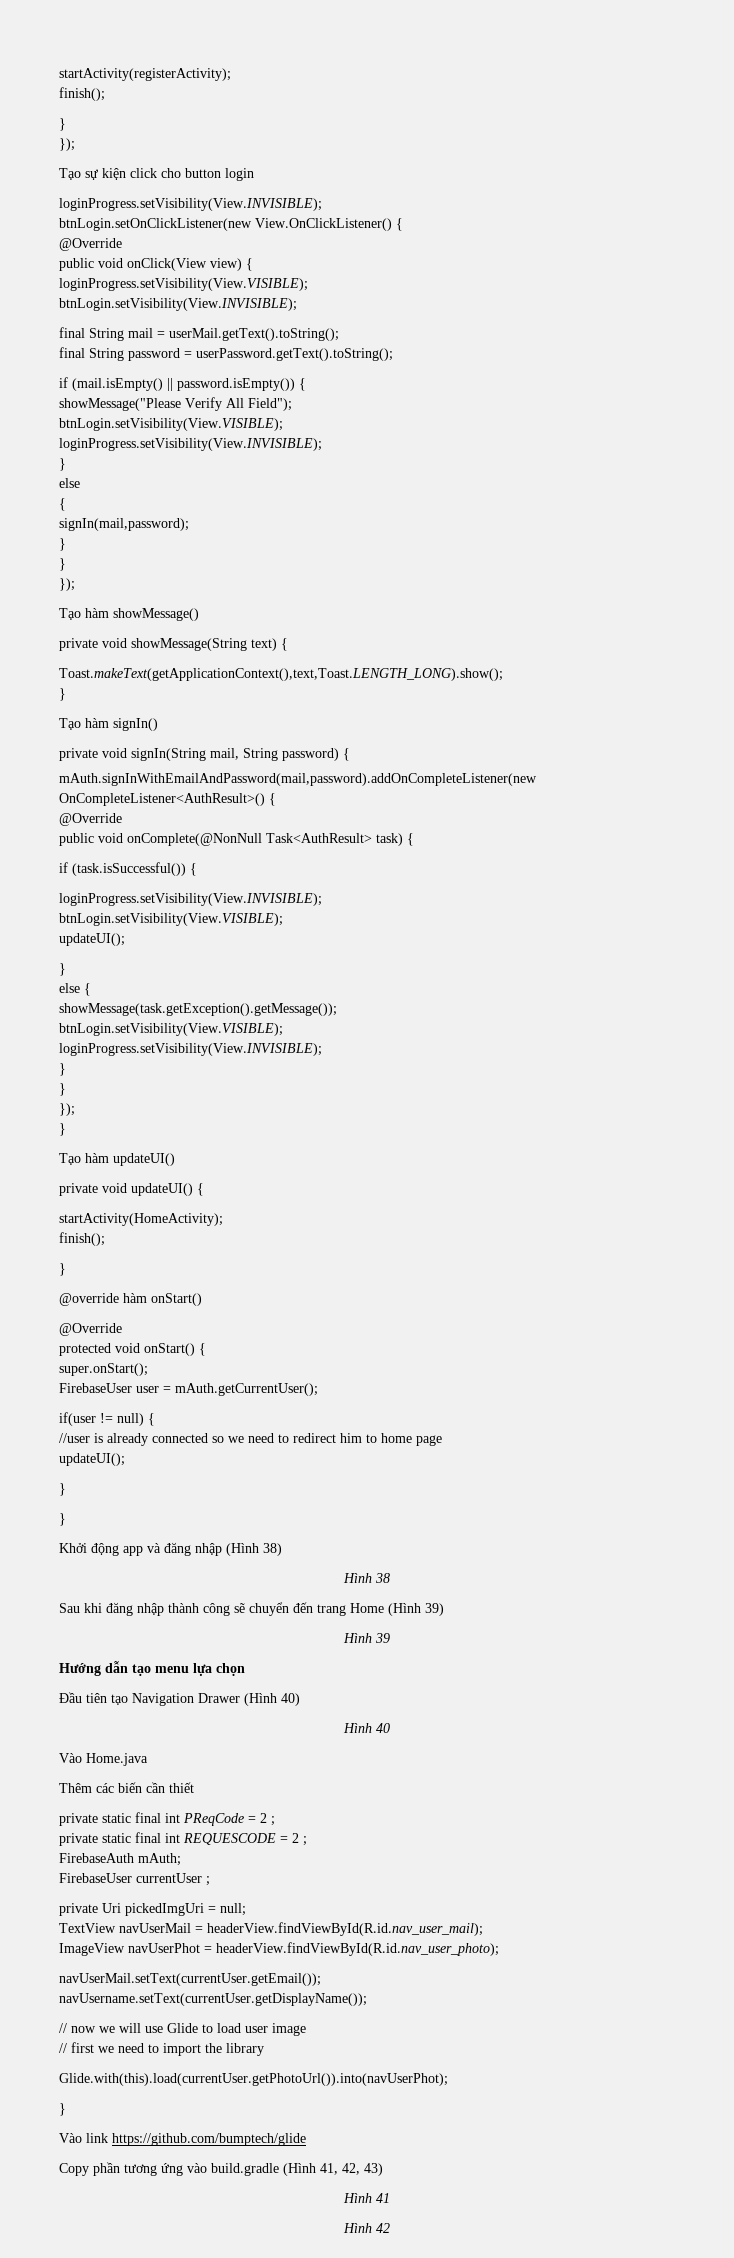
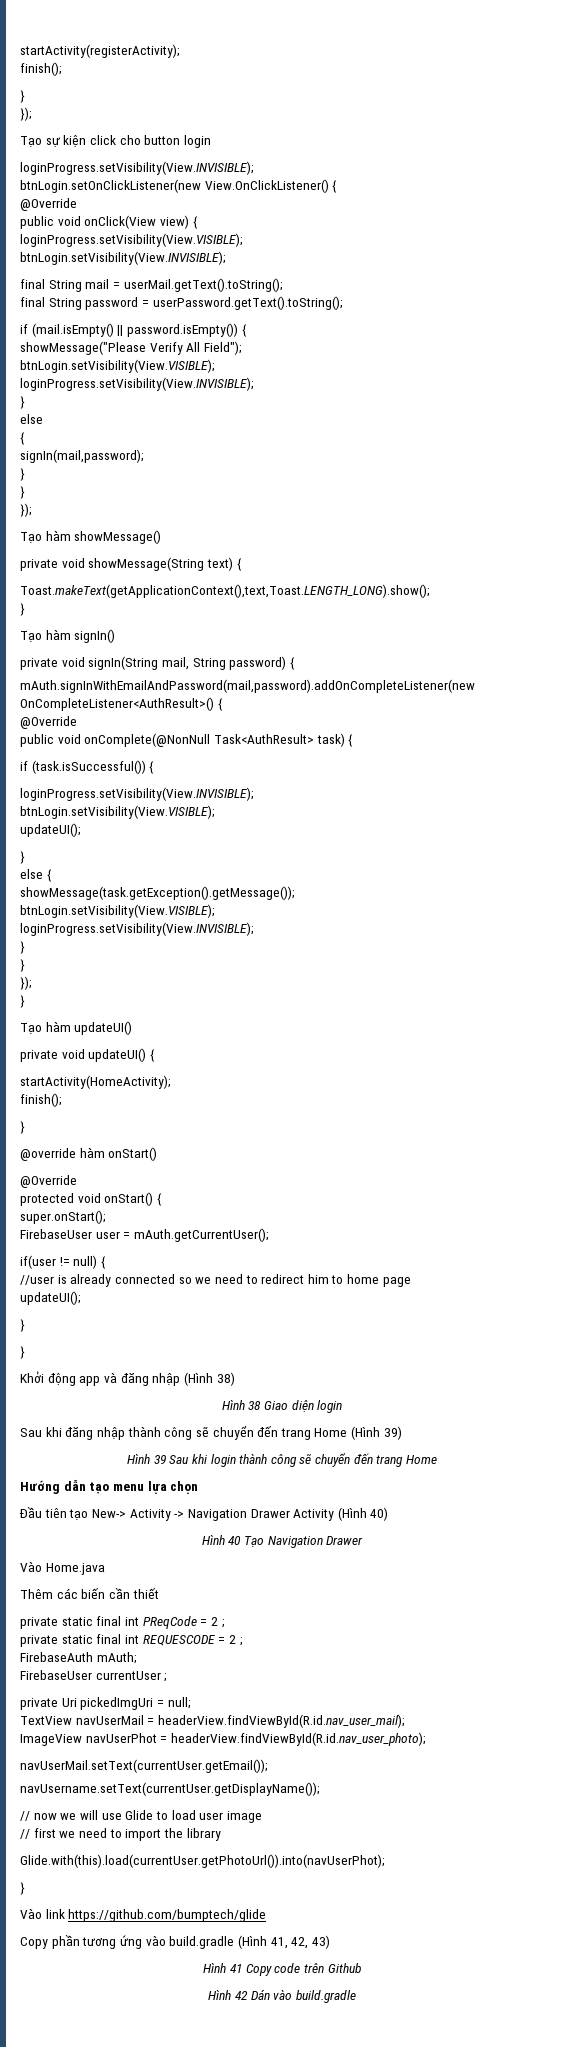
- Hình 38
+ Hình 38 Giao diện login
- Hình 39
+ Hình 39 Sau khi login thành công sẽ chuyển đến trang Home
- Đầu tiên tạo Navigation Drawer (Hình 40)
+ Đầu tiên tạo New-> Activity -> Navigation Drawer Activity (Hình 40)
- Hình 40
+ Hình 40 Tạo Navigation Drawer
- Hình 41
+ Hình 41 Copy code trên Github
- Hình 42
+ Hình 42 Dán vào build.gradle

